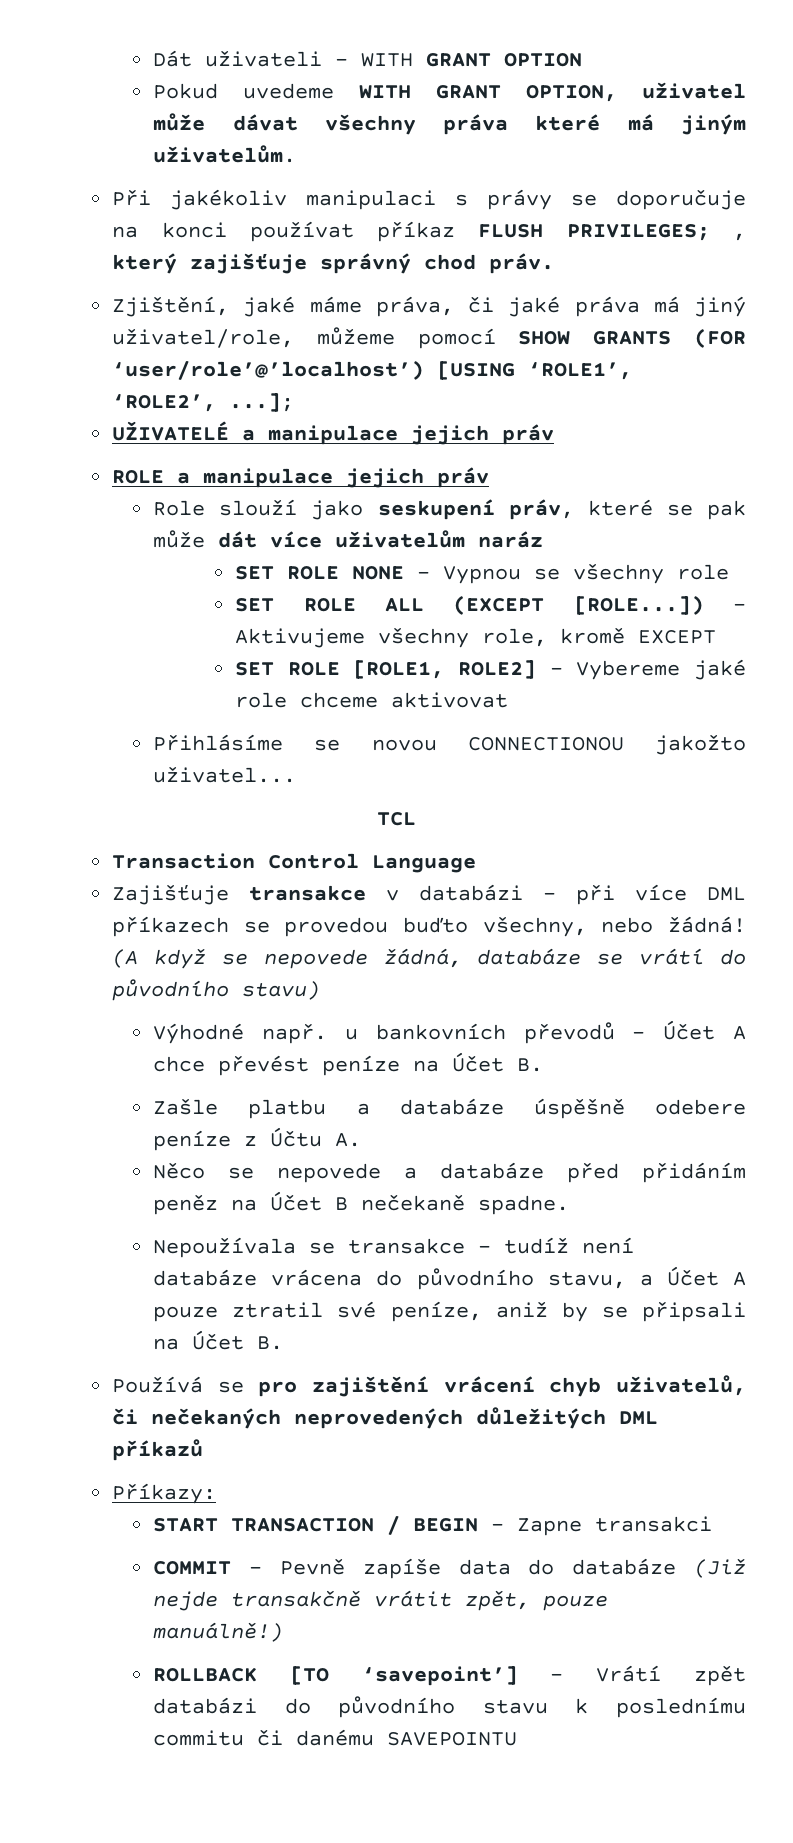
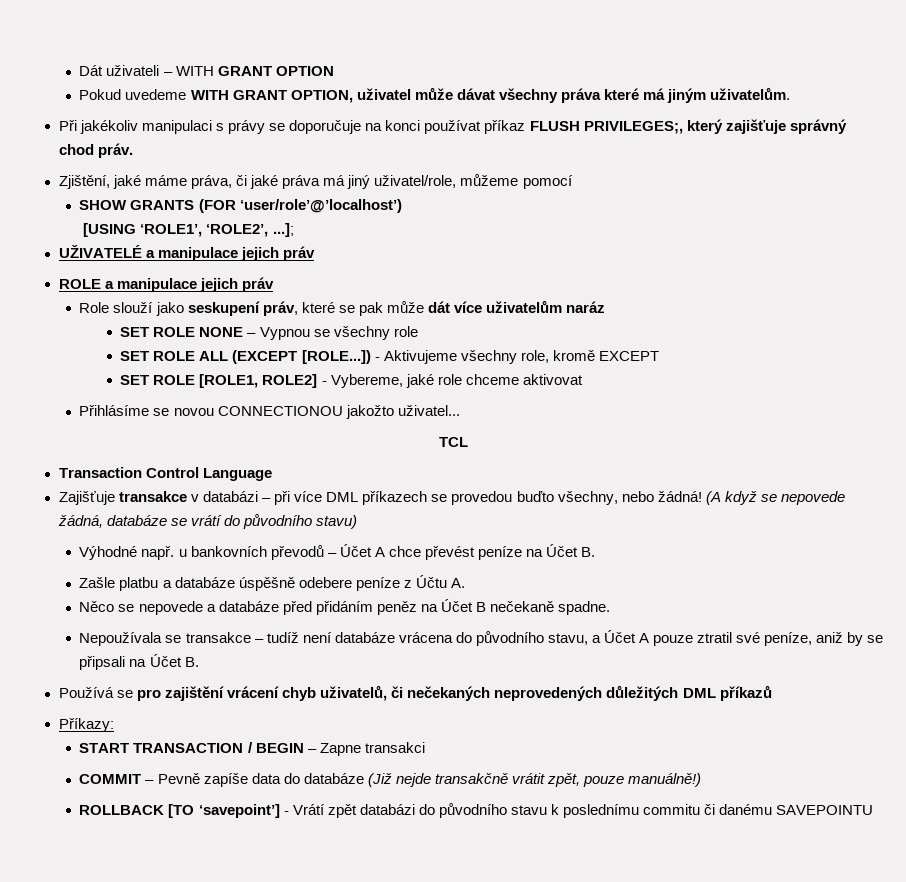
- Při jakékoliv manipulaci s právy se doporučuje na konci používat příkaz FLUSH PRIVILEGES; , který zajišťuje správný chod práv.
+ Při jakékoliv manipulaci s právy se doporučuje na konci používat příkaz FLUSH PRIVILEGES;, který zajišťuje správný chod práv.
- Zjištění, jaké máme práva, či jaké práva má jiný uživatel/role, můžeme pomocí SHOW GRANTS (FOR ‘user/role’@’localhost’) [USING ‘ROLE1’, ‘ROLE2’, ...];
+ Zjištění, jaké máme práva, či jaké práva má jiný uživatel/role, můžeme pomocí
+ SHOW GRANTS (FOR ‘user/role’@’localhost’)
+ [USING ‘ROLE1’, ‘ROLE2’, ...];
- SET ROLE [ROLE1, ROLE2] - Vybereme jaké role chceme aktivovat
+ SET ROLE [ROLE1, ROLE2] - Vybereme, jaké role chceme aktivovat

